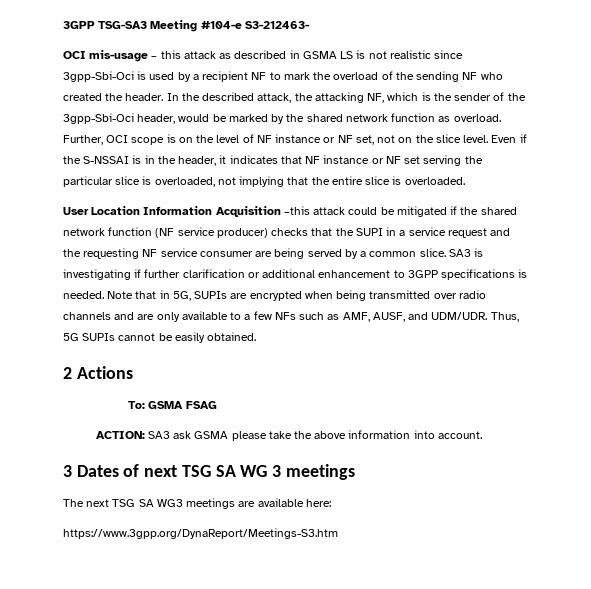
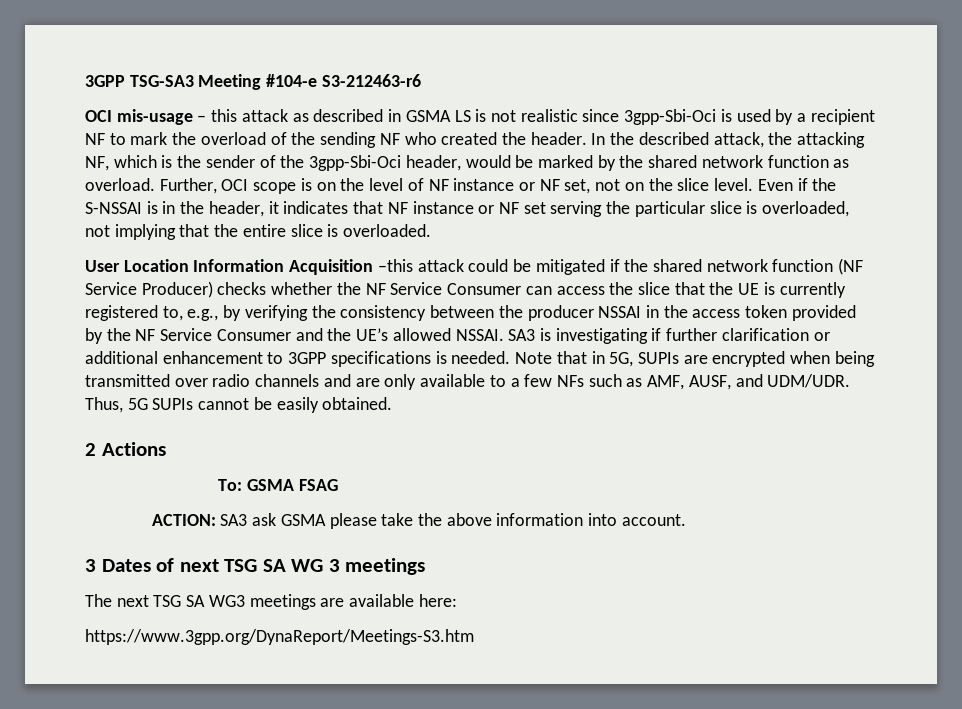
- 3GPP TSG-SA3 Meeting #104-e S3-212463-
+ 3GPP TSG-SA3 Meeting #104-e S3-212463-r6
- User Location Information Acquisition –this attack could be mitigated if the shared network function (NF service producer) checks that the SUPI in a service request and the requesting NF service consumer are being served by a common slice.
+ User Location Information Acquisition –this attack could be mitigated if the shared network function (NF Service Producer) checks whether the NF Service Consumer can access the slice that the UE is currently registered to, e.g., by verifying the consistency between the producer NSSAI in the access token provided by the NF Service Consumer and the UE’s allowed NSSAI.

